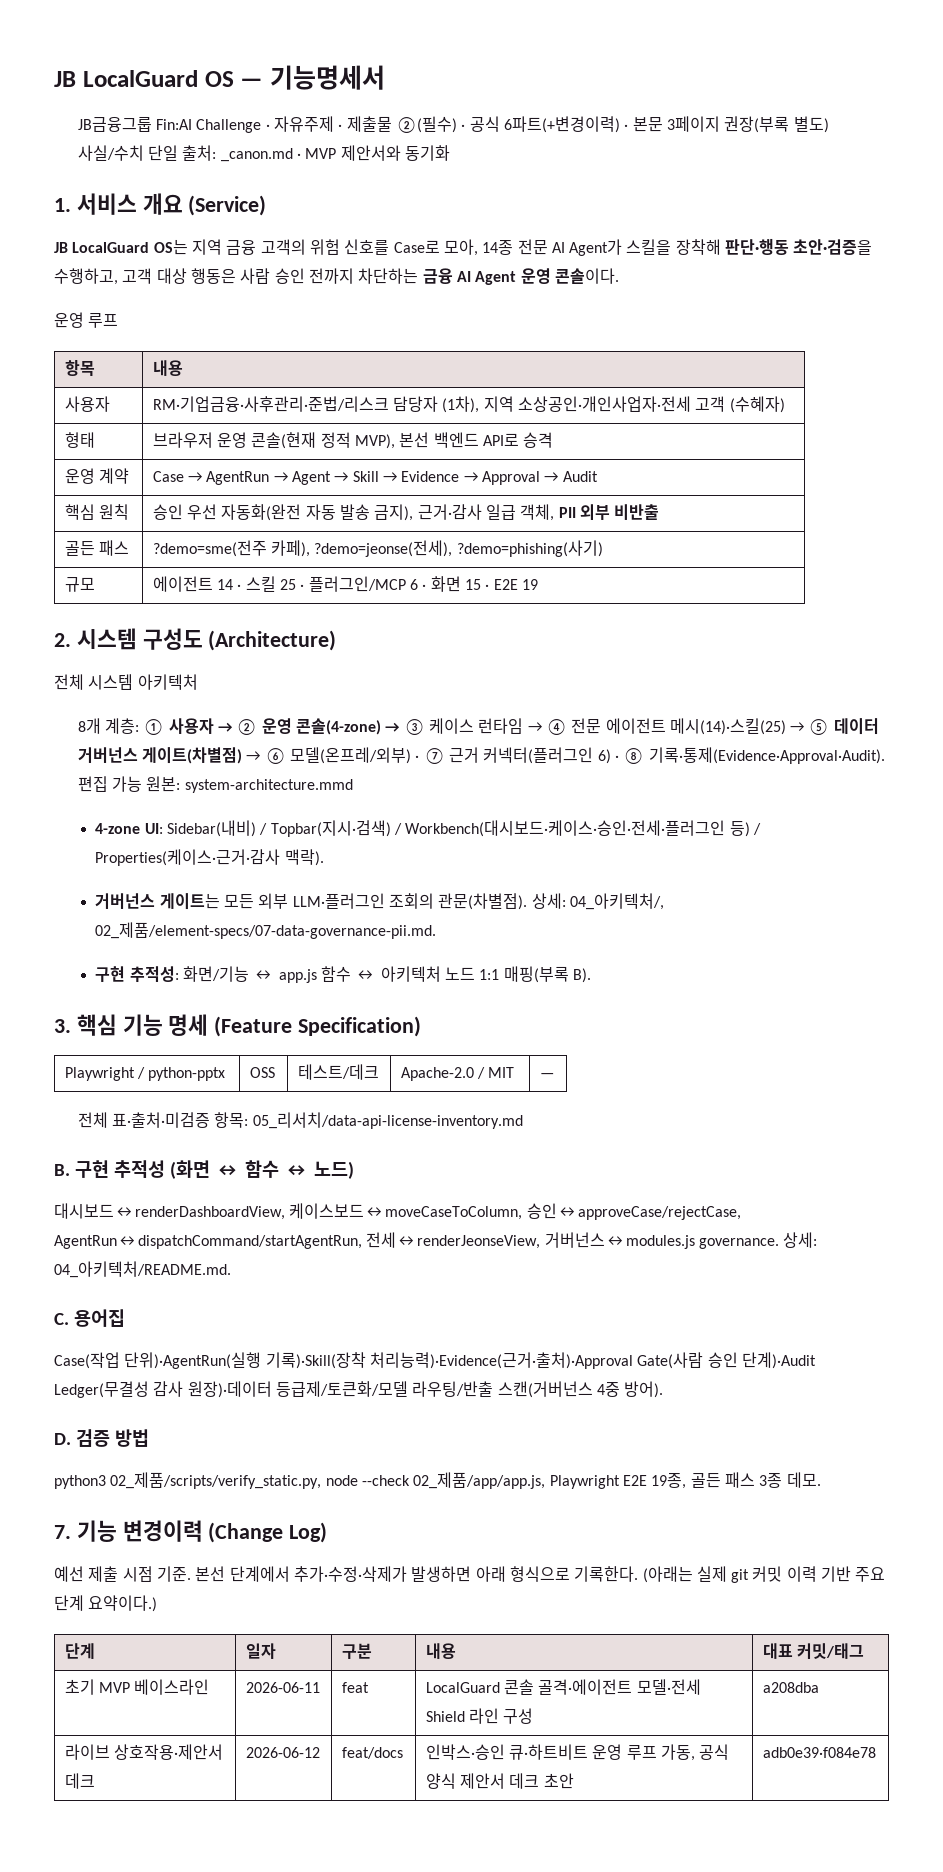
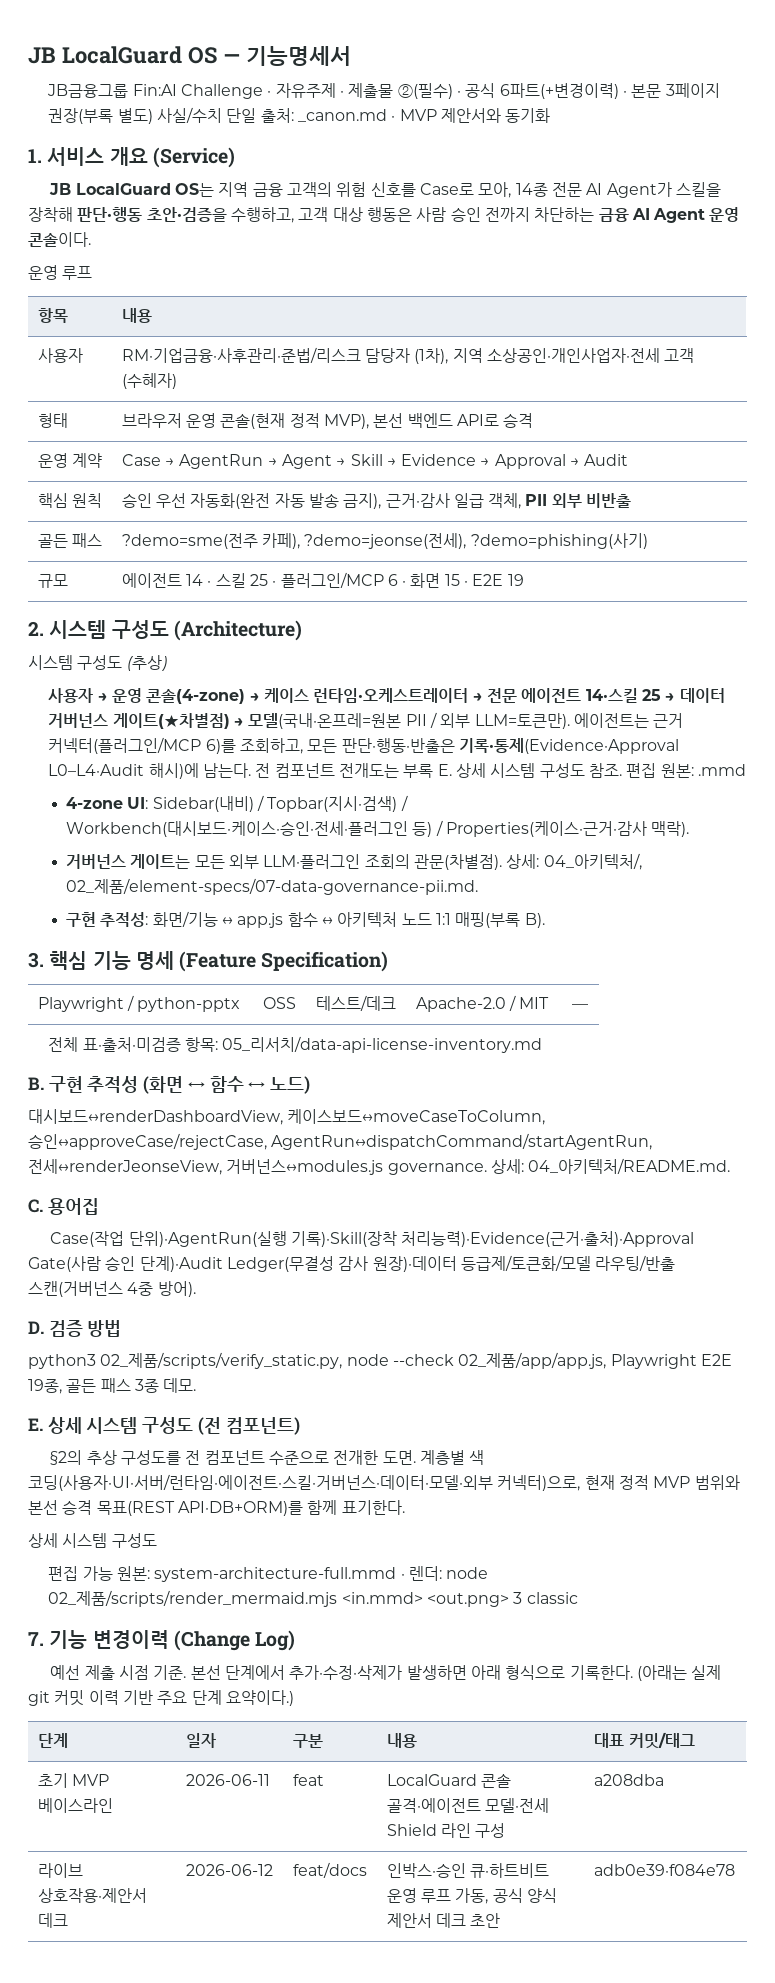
- 전체 시스템 아키텍처
- 8개 계층: ① 사용자 → ② 운영 콘솔(4-zone) → ③ 케이스 런타임 → ④ 전문 에이전트 메시(14)·스킬(25) → ⑤ 데이터 거버넌스 게이트(차별점) → ⑥ 모델(온프레/외부) · ⑦ 근거 커넥터(플러그인 6) · ⑧ 기록·통제(Evidence·Approval·Audit). 편집 가능 원본: system-architecture.mmd
+ 시스템 구성도 (추상)
+ 사용자 → 운영 콘솔(4-zone) → 케이스 런타임·오케스트레이터 → 전문 에이전트 14·스킬 25 → 데이터 거버넌스 게이트(★차별점) → 모델(국내·온프레=원본 PII / 외부 LLM=토큰만). 에이전트는 근거 커넥터(플러그인/MCP 6)를 조회하고, 모든 판단·행동·반출은 기록·통제(Evidence·Approval L0–L4·Audit 해시)에 남는다. 전 컴포넌트 전개도는 부록 E. 상세 시스템 구성도 참조. 편집 원본: .mmd
+ E. 상세 시스템 구성도 (전 컴포넌트)
+ §2의 추상 구성도를 전 컴포넌트 수준으로 전개한 도면. 계층별 색 코딩(사용자·UI·서버/런타임·에이전트·스킬·거버넌스·데이터·모델·외부 커넥터)으로, 현재 정적 MVP 범위와 본선 승격 목표(REST API·DB+ORM)를 함께 표기한다.
+ 상세 시스템 구성도
+ 편집 가능 원본: system-architecture-full.mmd · 렌더: node 02_제품/scripts/render_mermaid.mjs <in.mmd> <out.png> 3 classic

